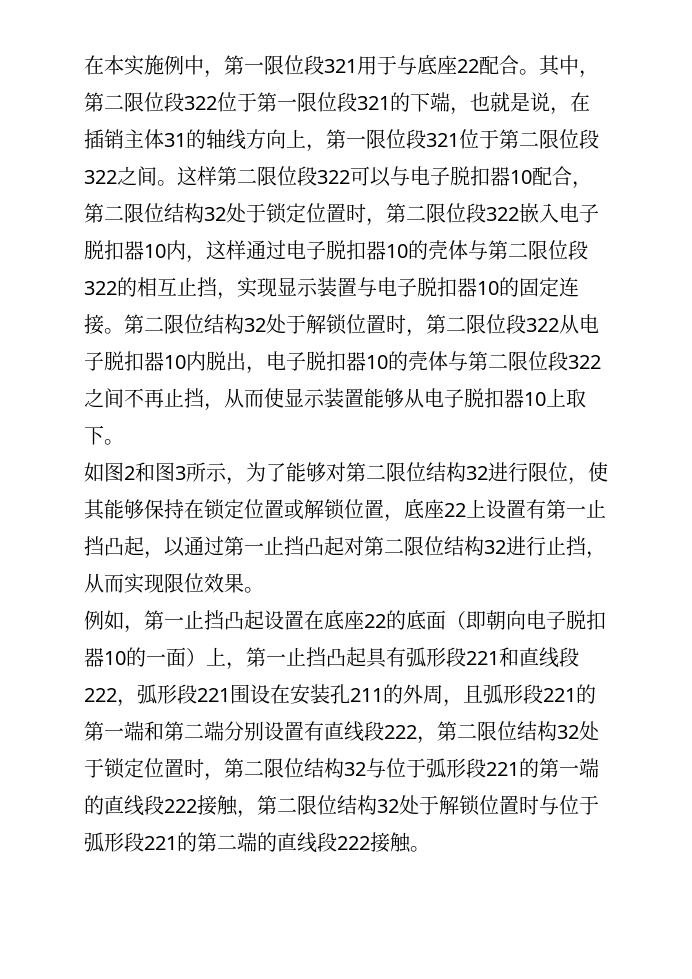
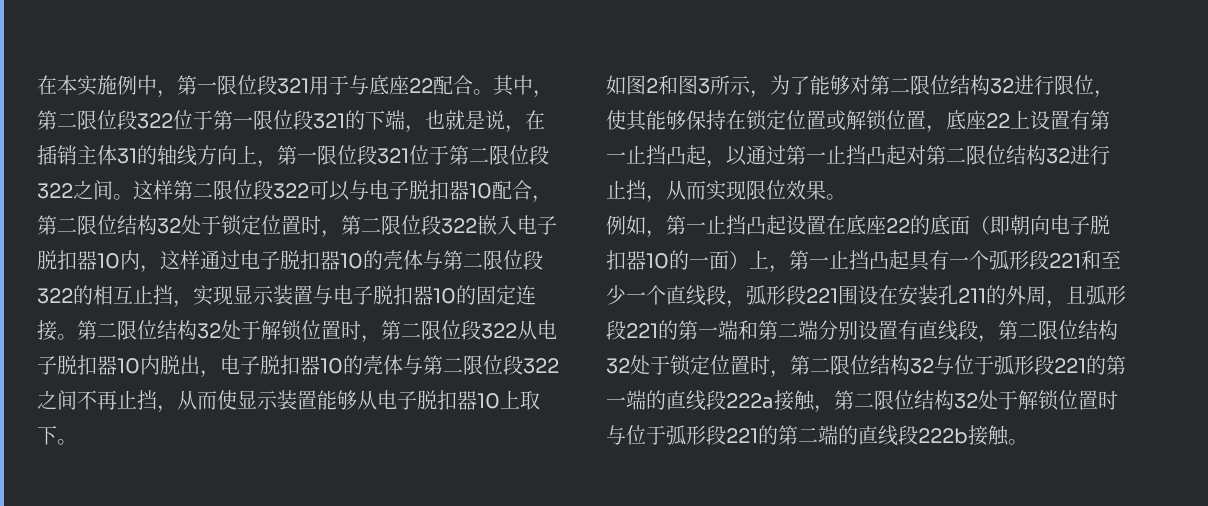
- 例如，第一止挡凸起设置在底座22的底面（即朝向电子脱扣器10的一面）上，第一止挡凸起具有弧形段221和直线段222，弧形段221围设在安装孔211的外周，且弧形段221的第一端和第二端分别设置有直线段222，第二限位结构32处于锁定位置时，第二限位结构32与位于弧形段221的第一端的直线段222接触，第二限位结构32处于解锁位置时与位于弧形段221的第二端的直线段222接触。
+ 例如，第一止挡凸起设置在底座22的底面（即朝向电子脱扣器10的一面）上，第一止挡凸起具有一个弧形段221和至少一个直线段，弧形段221围设在安装孔211的外周，且弧形段221的第一端和第二端分别设置有直线段，第二限位结构32处于锁定位置时，第二限位结构32与位于弧形段221的第一端的直线段222a接触，第二限位结构32处于解锁位置时与位于弧形段221的第二端的直线段222b接触。

